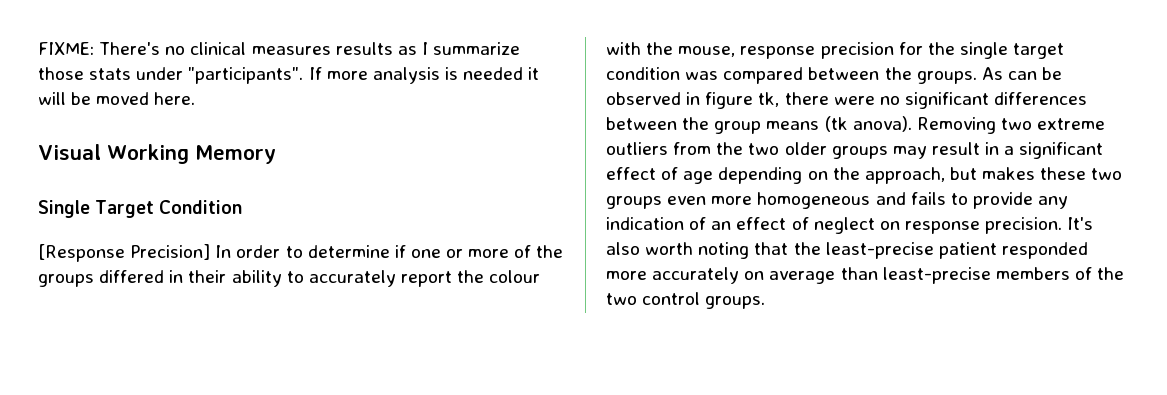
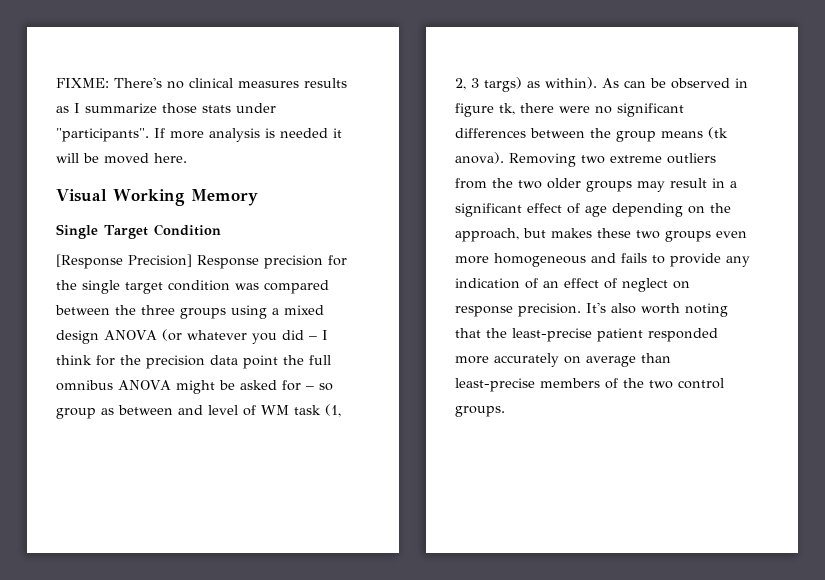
- [Response Precision] In order to determine if one or more of the groups differed in their ability to accurately report the colour with the mouse, response precision for the single target condition was compared between the groups.
+ [Response Precision] Response precision for the single target condition was compared between the three groups using a mixed design ANOVA (or whatever you did – I think for the precision data point the full omnibus ANOVA might be asked for – so group as between and level of WM task (1, 2, 3 targs) as within).

